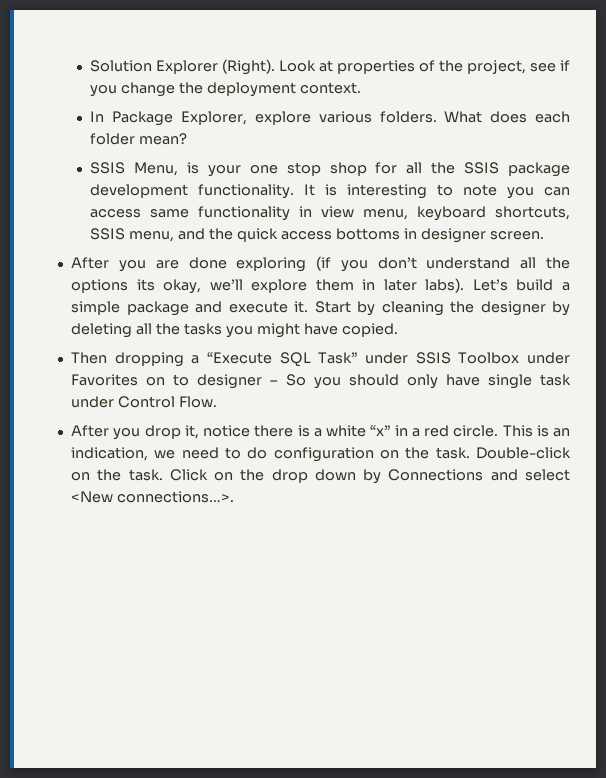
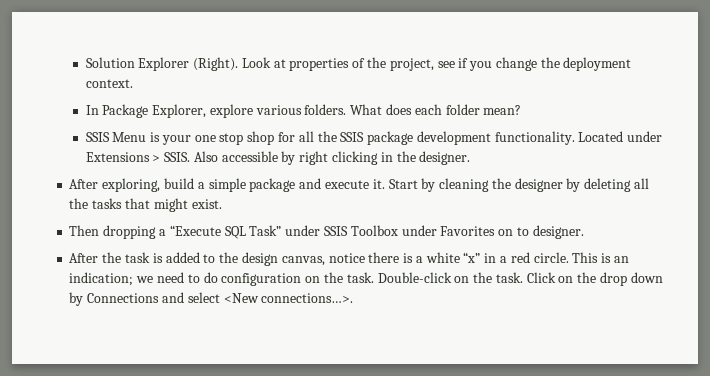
- SSIS Menu, is your one stop shop for all the SSIS package development functionality.
+ SSIS Menu is your one stop shop for all the SSIS package development functionality.
- It is interesting to note you can access same functionality in view menu, keyboard shortcuts, SSIS menu, and the quick access bottoms in designer screen.
- After you are done exploring (if you don’t understand all the options its okay, we’ll explore them in later labs). Let’s build a simple package and execute it.
+ Located under Extensions > SSIS. Also accessible by right clicking in the designer.
+ After exploring, build a simple package and execute it.
- Start by cleaning the designer by deleting all the tasks you might have copied.
+ Start by cleaning the designer by deleting all the tasks that might exist.
- Then dropping a “Execute SQL Task” under SSIS Toolbox under Favorites on to designer – So you should only have single task under Control Flow.
- After you drop it, notice there is a white “x” in a red circle.
+ Then dropping a “Execute SQL Task” under SSIS Toolbox under Favorites on to designer.
+ After the task is added to the design canvas, notice there is a white “x” in a red circle.
- This is an indication, we need to do configuration on the task.
+ This is an indication; we need to do configuration on the task.

